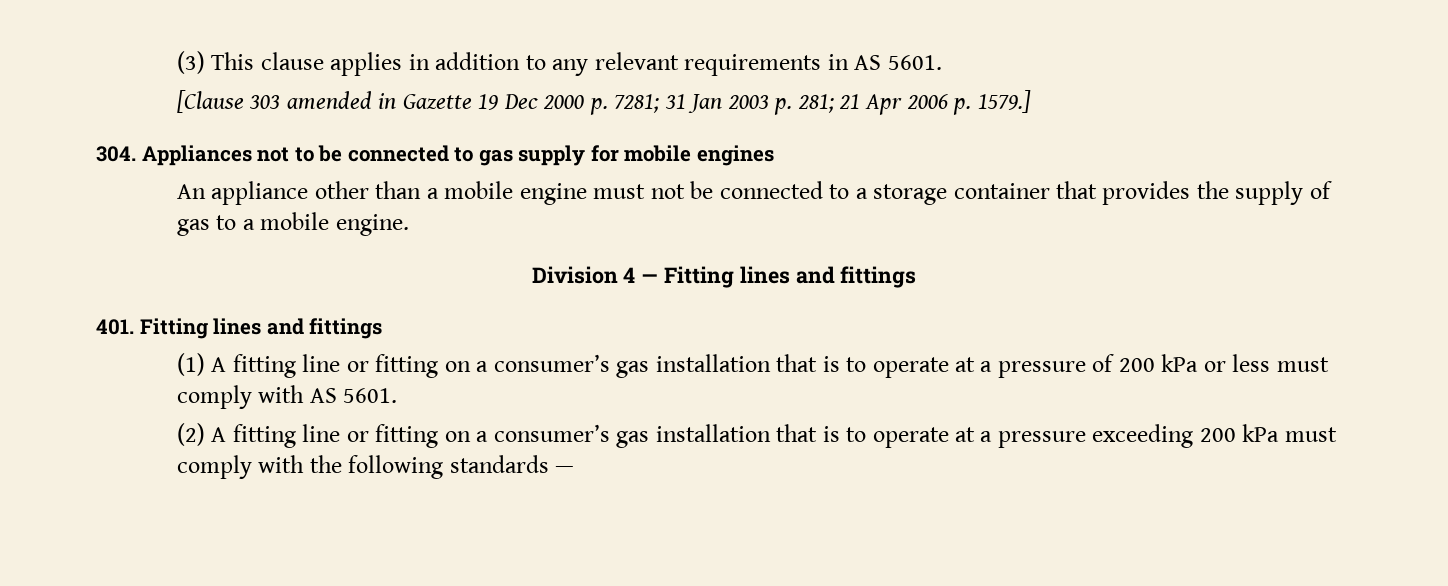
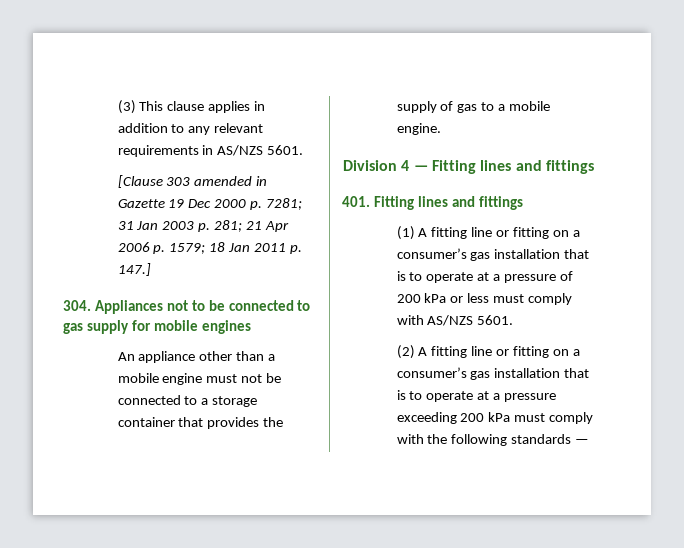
- (3) This clause applies in addition to any relevant requirements in AS 5601.
+ (3) This clause applies in addition to any relevant requirements in AS/NZS 5601.
- [Clause 303 amended in Gazette 19 Dec 2000 p. 7281; 31 Jan 2003 p. 281; 21 Apr 2006 p. 1579.]
+ [Clause 303 amended in Gazette 19 Dec 2000 p. 7281; 31 Jan 2003 p. 281; 21 Apr 2006 p. 1579; 18 Jan 2011 p. 147.]
- (1) A fitting line or fitting on a consumer’s gas installation that is to operate at a pressure of 200 kPa or less must comply with AS 5601.
+ (1) A fitting line or fitting on a consumer’s gas installation that is to operate at a pressure of 200 kPa or less must comply with AS/NZS 5601.

